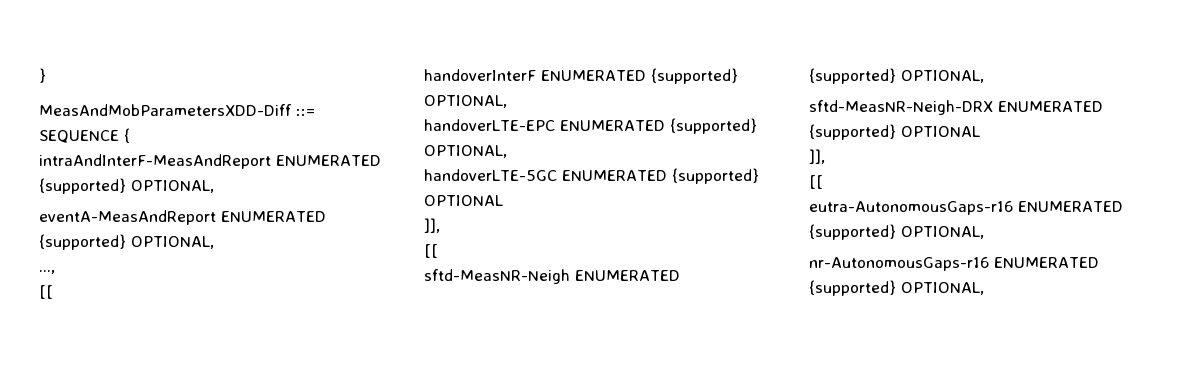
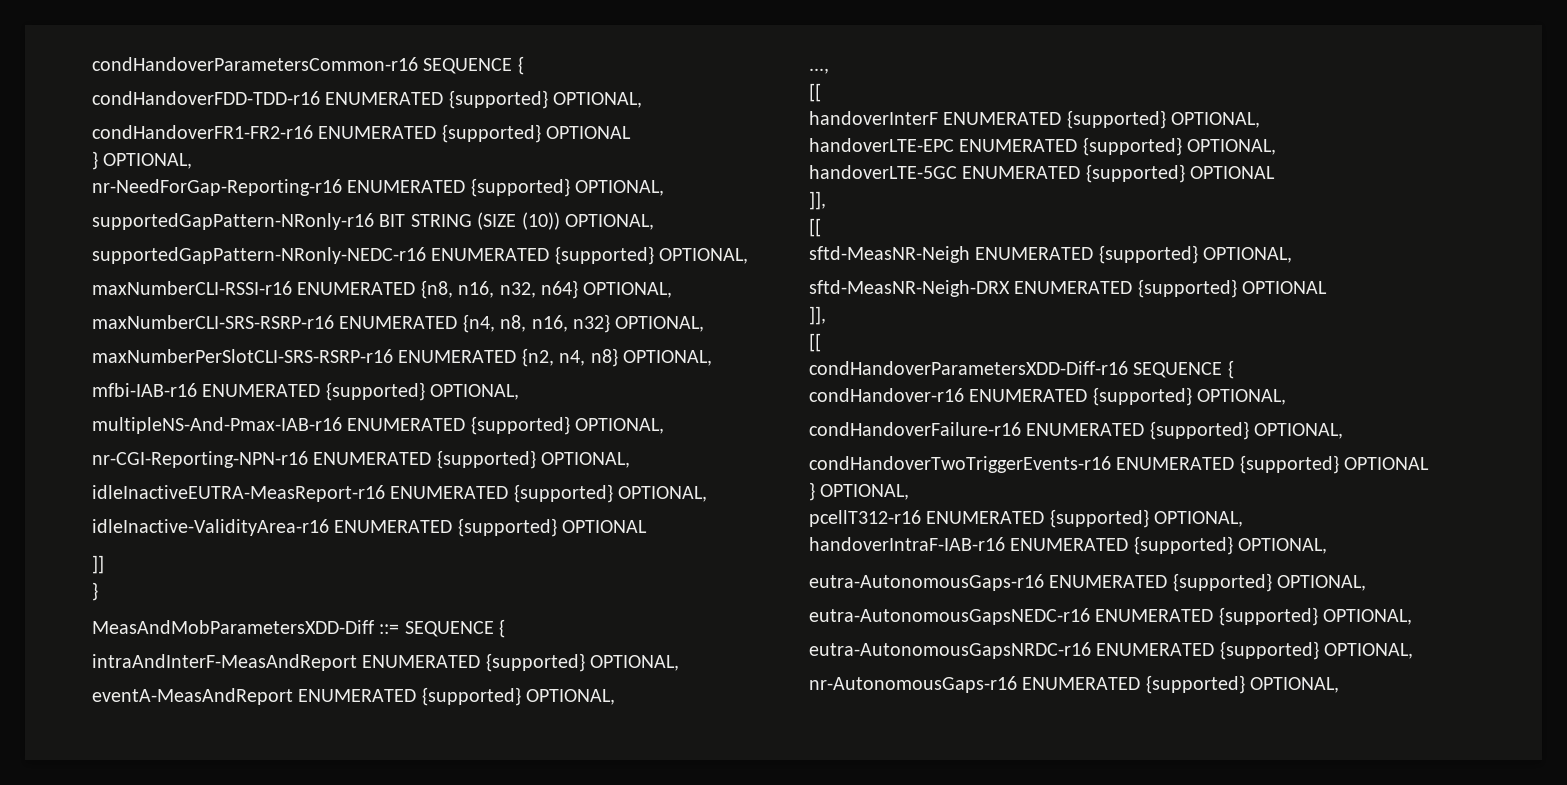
+ condHandoverParametersCommon-r16 SEQUENCE {
+ condHandoverFDD-TDD-r16 ENUMERATED {supported} OPTIONAL,
+ condHandoverFR1-FR2-r16 ENUMERATED {supported} OPTIONAL
+ } OPTIONAL,
+ nr-NeedForGap-Reporting-r16 ENUMERATED {supported} OPTIONAL,
+ supportedGapPattern-NRonly-r16 BIT STRING (SIZE (10)) OPTIONAL,
+ supportedGapPattern-NRonly-NEDC-r16 ENUMERATED {supported} OPTIONAL,
+ maxNumberCLI-RSSI-r16 ENUMERATED {n8, n16, n32, n64} OPTIONAL,
+ maxNumberCLI-SRS-RSRP-r16 ENUMERATED {n4, n8, n16, n32} OPTIONAL,
+ maxNumberPerSlotCLI-SRS-RSRP-r16 ENUMERATED {n2, n4, n8} OPTIONAL,
+ mfbi-IAB-r16 ENUMERATED {supported} OPTIONAL,
+ multipleNS-And-Pmax-IAB-r16 ENUMERATED {supported} OPTIONAL,
+ nr-CGI-Reporting-NPN-r16 ENUMERATED {supported} OPTIONAL,
+ idleInactiveEUTRA-MeasReport-r16 ENUMERATED {supported} OPTIONAL,
+ idleInactive-ValidityArea-r16 ENUMERATED {supported} OPTIONAL
+ ]]
+ condHandoverParametersXDD-Diff-r16 SEQUENCE {
+ condHandover-r16 ENUMERATED {supported} OPTIONAL,
+ condHandoverFailure-r16 ENUMERATED {supported} OPTIONAL,
+ condHandoverTwoTriggerEvents-r16 ENUMERATED {supported} OPTIONAL
+ } OPTIONAL,
+ pcellT312-r16 ENUMERATED {supported} OPTIONAL,
+ handoverIntraF-IAB-r16 ENUMERATED {supported} OPTIONAL,
  eutra-AutonomousGaps-r16 ENUMERATED {supported} OPTIONAL,
+ eutra-AutonomousGapsNEDC-r16 ENUMERATED {supported} OPTIONAL,
+ eutra-AutonomousGapsNRDC-r16 ENUMERATED {supported} OPTIONAL,

